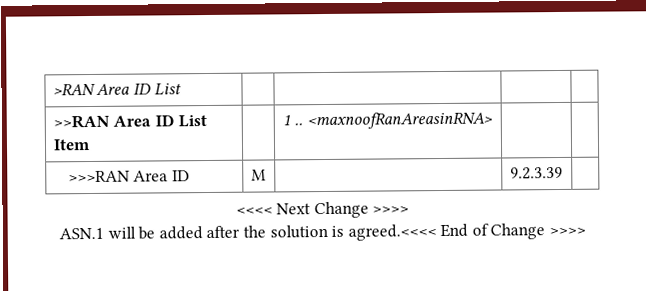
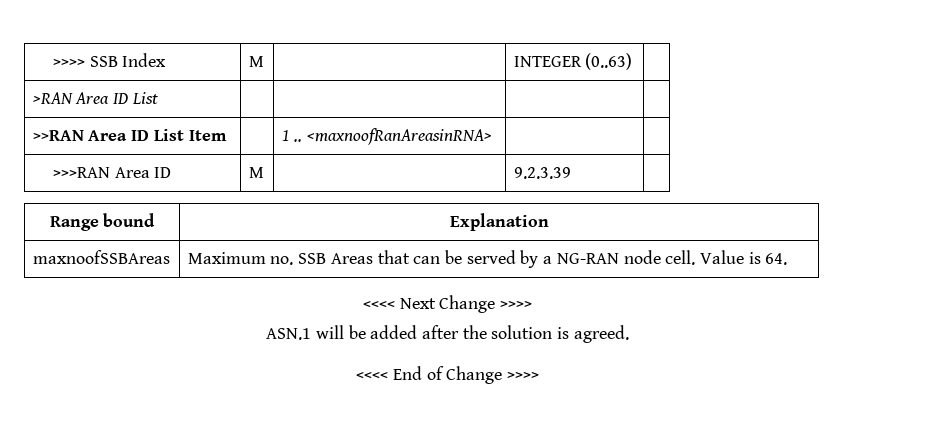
+ >>>> SSB Index | M | | INTEGER (0..63) |
+ Range bound | Explanation
+ maxnoofSSBAreas | Maximum no. SSB Areas that can be served by a NG-RAN node cell. Value is 64.
- ASN.1 will be added after the solution is agreed.<<<< End of Change >>>>
+ ASN.1 will be added after the solution is agreed.
+ <<<< End of Change >>>>

